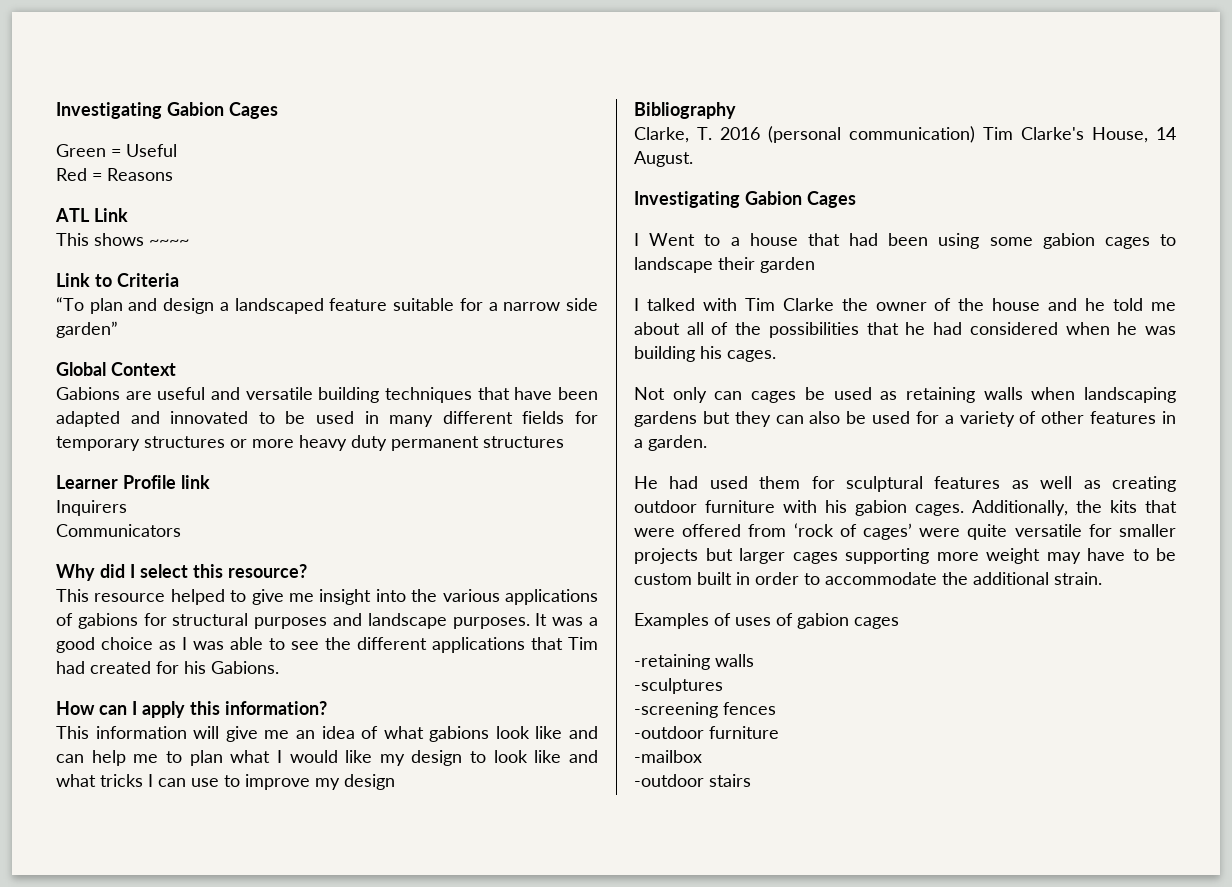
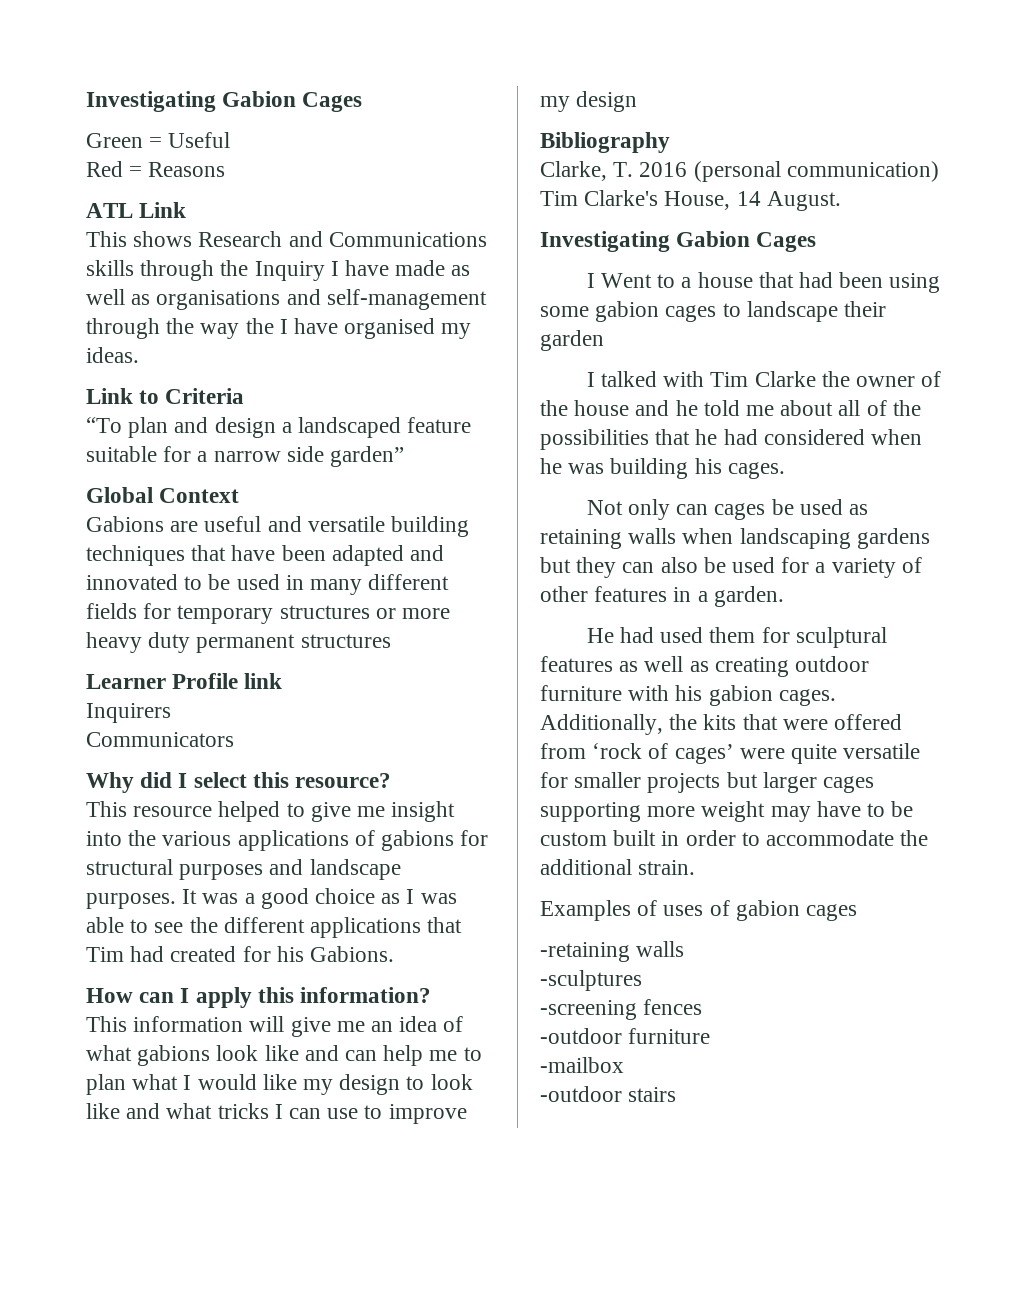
- This shows ~~~~
+ This shows Research and Communications skills through the Inquiry I have made as well as organisations and self-management through the way the I have organised my ideas.

